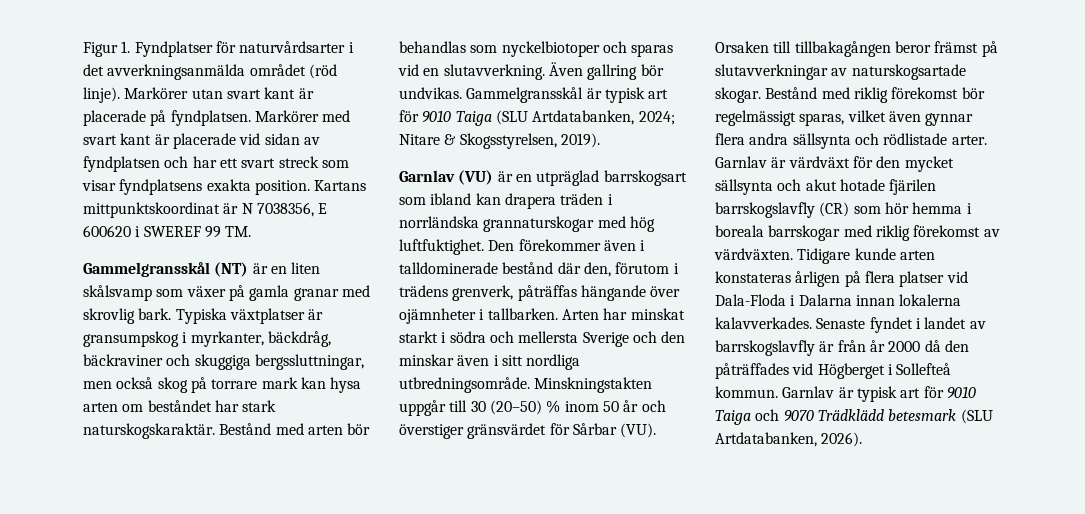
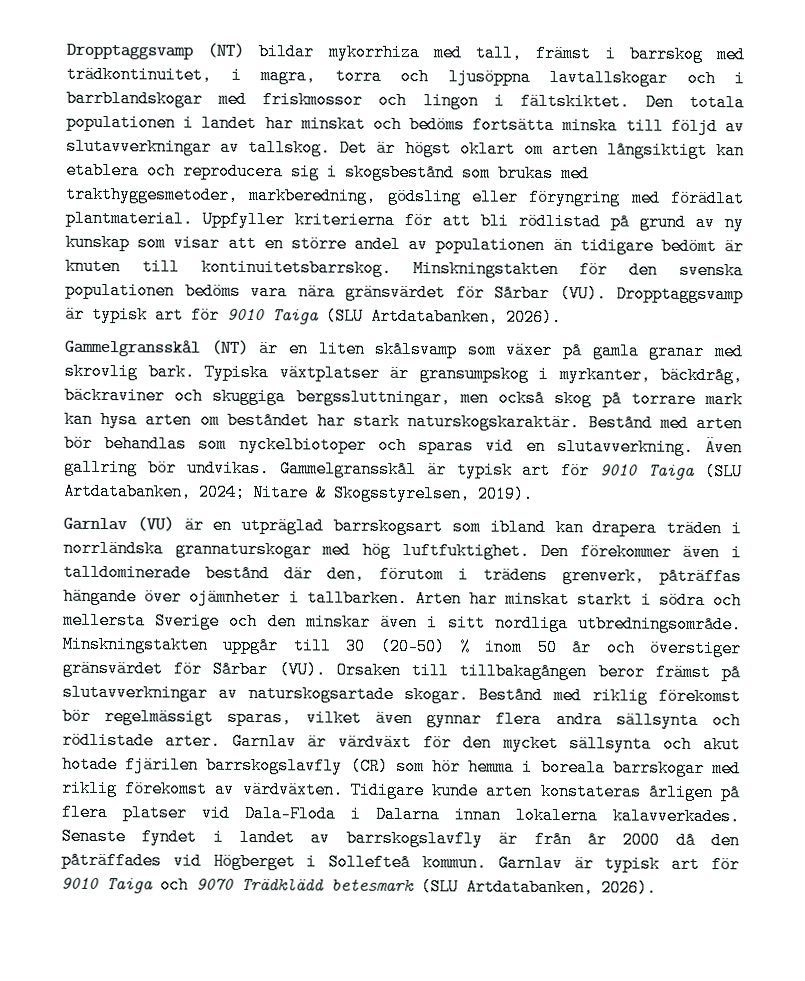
- Figur 1. Fyndplatser för naturvårdsarter i det avverkningsanmälda området (röd linje). Markörer utan svart kant är placerade på fyndplatsen. Markörer med svart kant är placerade vid sidan av fyndplatsen och har ett svart streck som visar fyndplatsens exakta position. Kartans mittpunktskoordinat är N 7038356, E 600620 i SWEREF 99 TM.
+ Dropptaggsvamp (NT) bildar mykorrhiza med tall, främst i barrskog med trädkontinuitet, i magra, torra och ljusöppna lavtallskogar och i barrblandskogar med friskmossor och lingon i fältskiktet. Den totala populationen i landet har minskat och bedöms fortsätta minska till följd av slutavverkningar av tallskog. Det är högst oklart om arten långsiktigt kan etablera och reproducera sig i skogsbestånd som brukas med trakthyggesmetoder, markberedning, gödsling eller föryngring med förädlat plantmaterial. Uppfyller kriterierna för att bli rödlistad på grund av ny kunskap som visar att en större andel av populationen än tidigare bedömt är knuten till kontinuitetsbarrskog. Minskningstakten för den svenska populationen bedöms vara nära gränsvärdet för Sårbar (VU). Dropptaggsvamp är typisk art för 9010 Taiga (SLU Artdatabanken, 2026).

